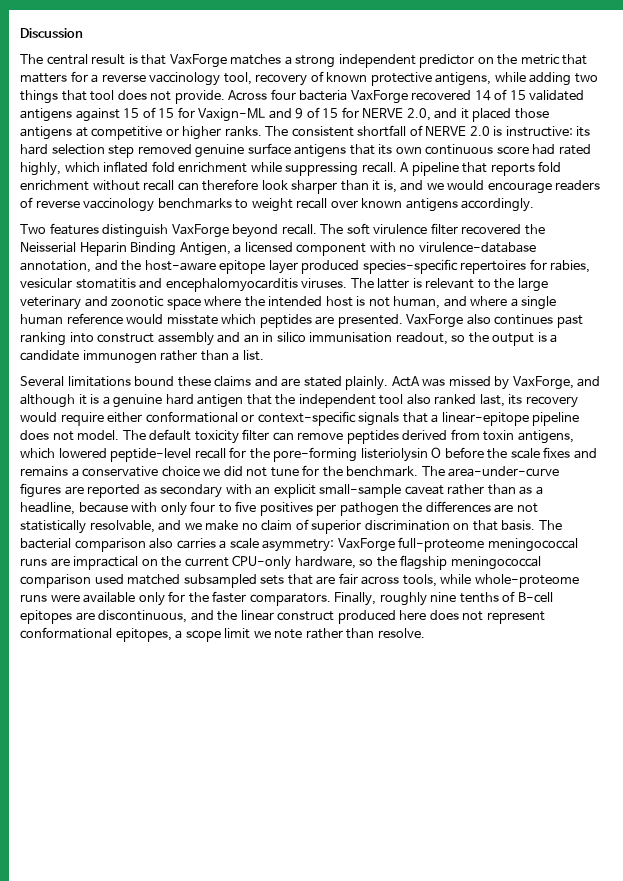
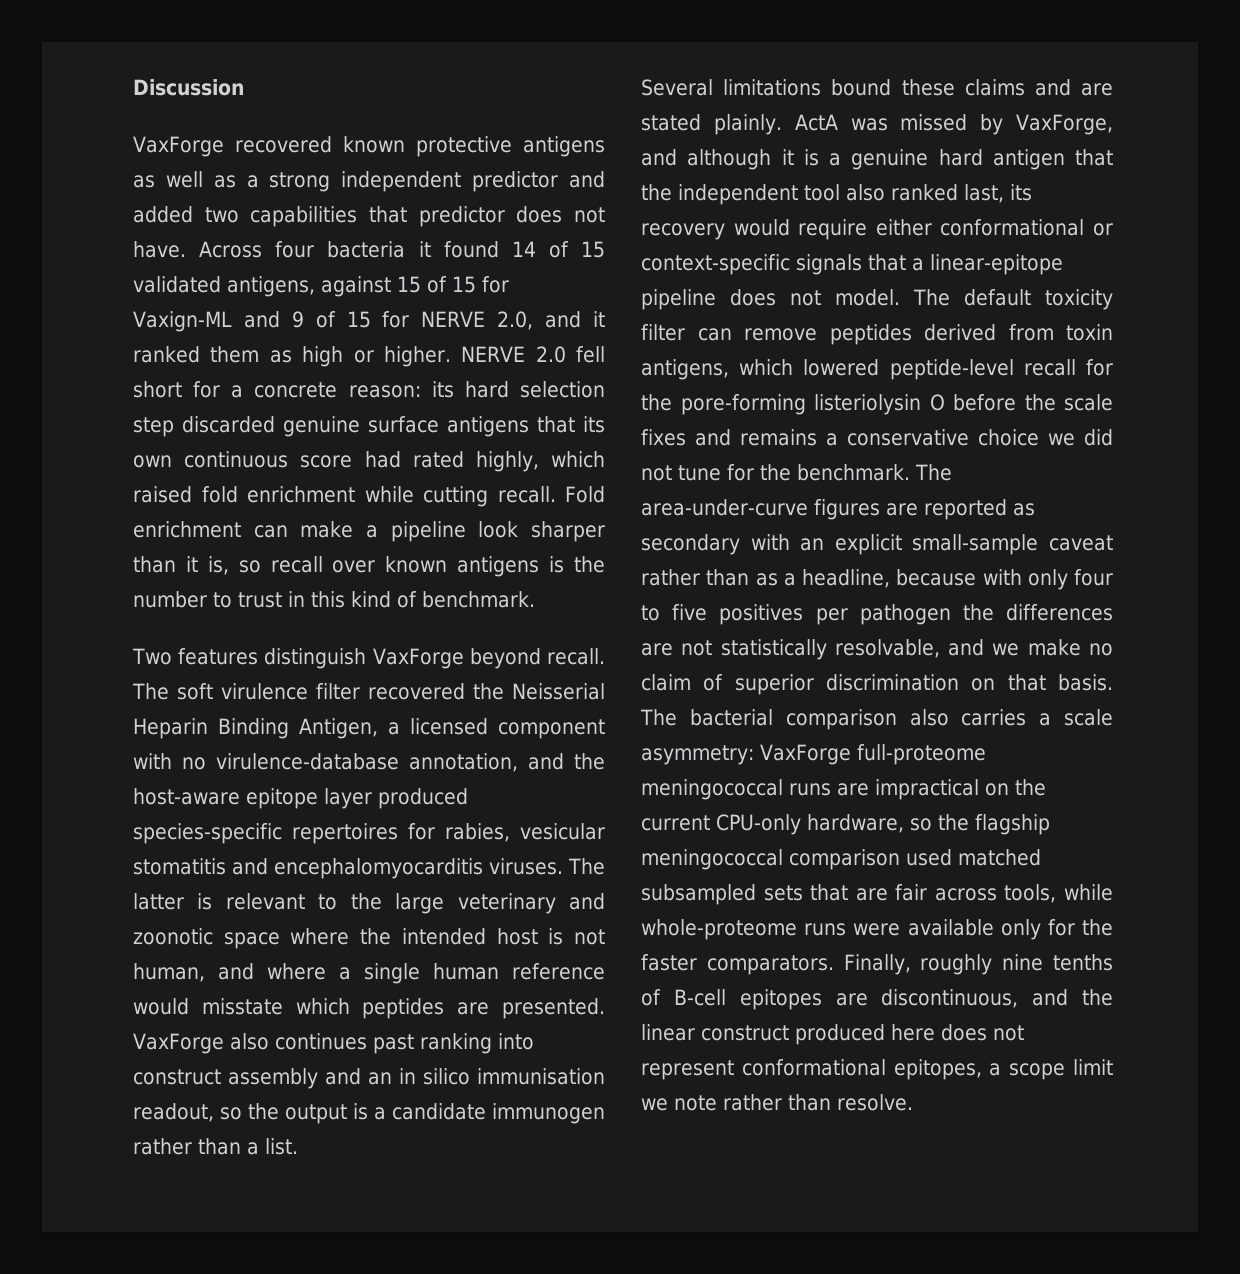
- The central result is that VaxForge matches a strong independent predictor on the metric that matters for a reverse vaccinology tool, recovery of known protective antigens, while adding two things that tool does not provide.
+ VaxForge recovered known protective antigens as well as a strong independent predictor and added two capabilities that predictor does not have.
- Across four bacteria VaxForge recovered 14 of 15 validated antigens against 15 of 15 for Vaxign-ML and 9 of 15 for NERVE 2.0, and it placed those antigens at competitive or higher ranks. The consistent shortfall of NERVE 2.0 is instructive: its hard selection step removed genuine surface antigens that its own continuous score had rated highly, which inflated fold enrichment while suppressing recall. A pipeline that reports fold enrichment without recall can therefore look sharper than it is, and we would encourage readers of reverse vaccinology benchmarks to weight recall over known antigens accordingly.
+ Across four bacteria it found 14 of 15 validated antigens, against 15 of 15 for Vaxign-ML and 9 of 15 for NERVE 2.0, and it ranked them as high or higher. NERVE 2.0 fell short for a concrete reason: its hard selection step discarded genuine surface antigens that its own continuous score had rated highly, which raised fold enrichment while cutting recall. Fold enrichment can make a pipeline look sharper than it is, so recall over known antigens is the number to trust in this kind of benchmark.

